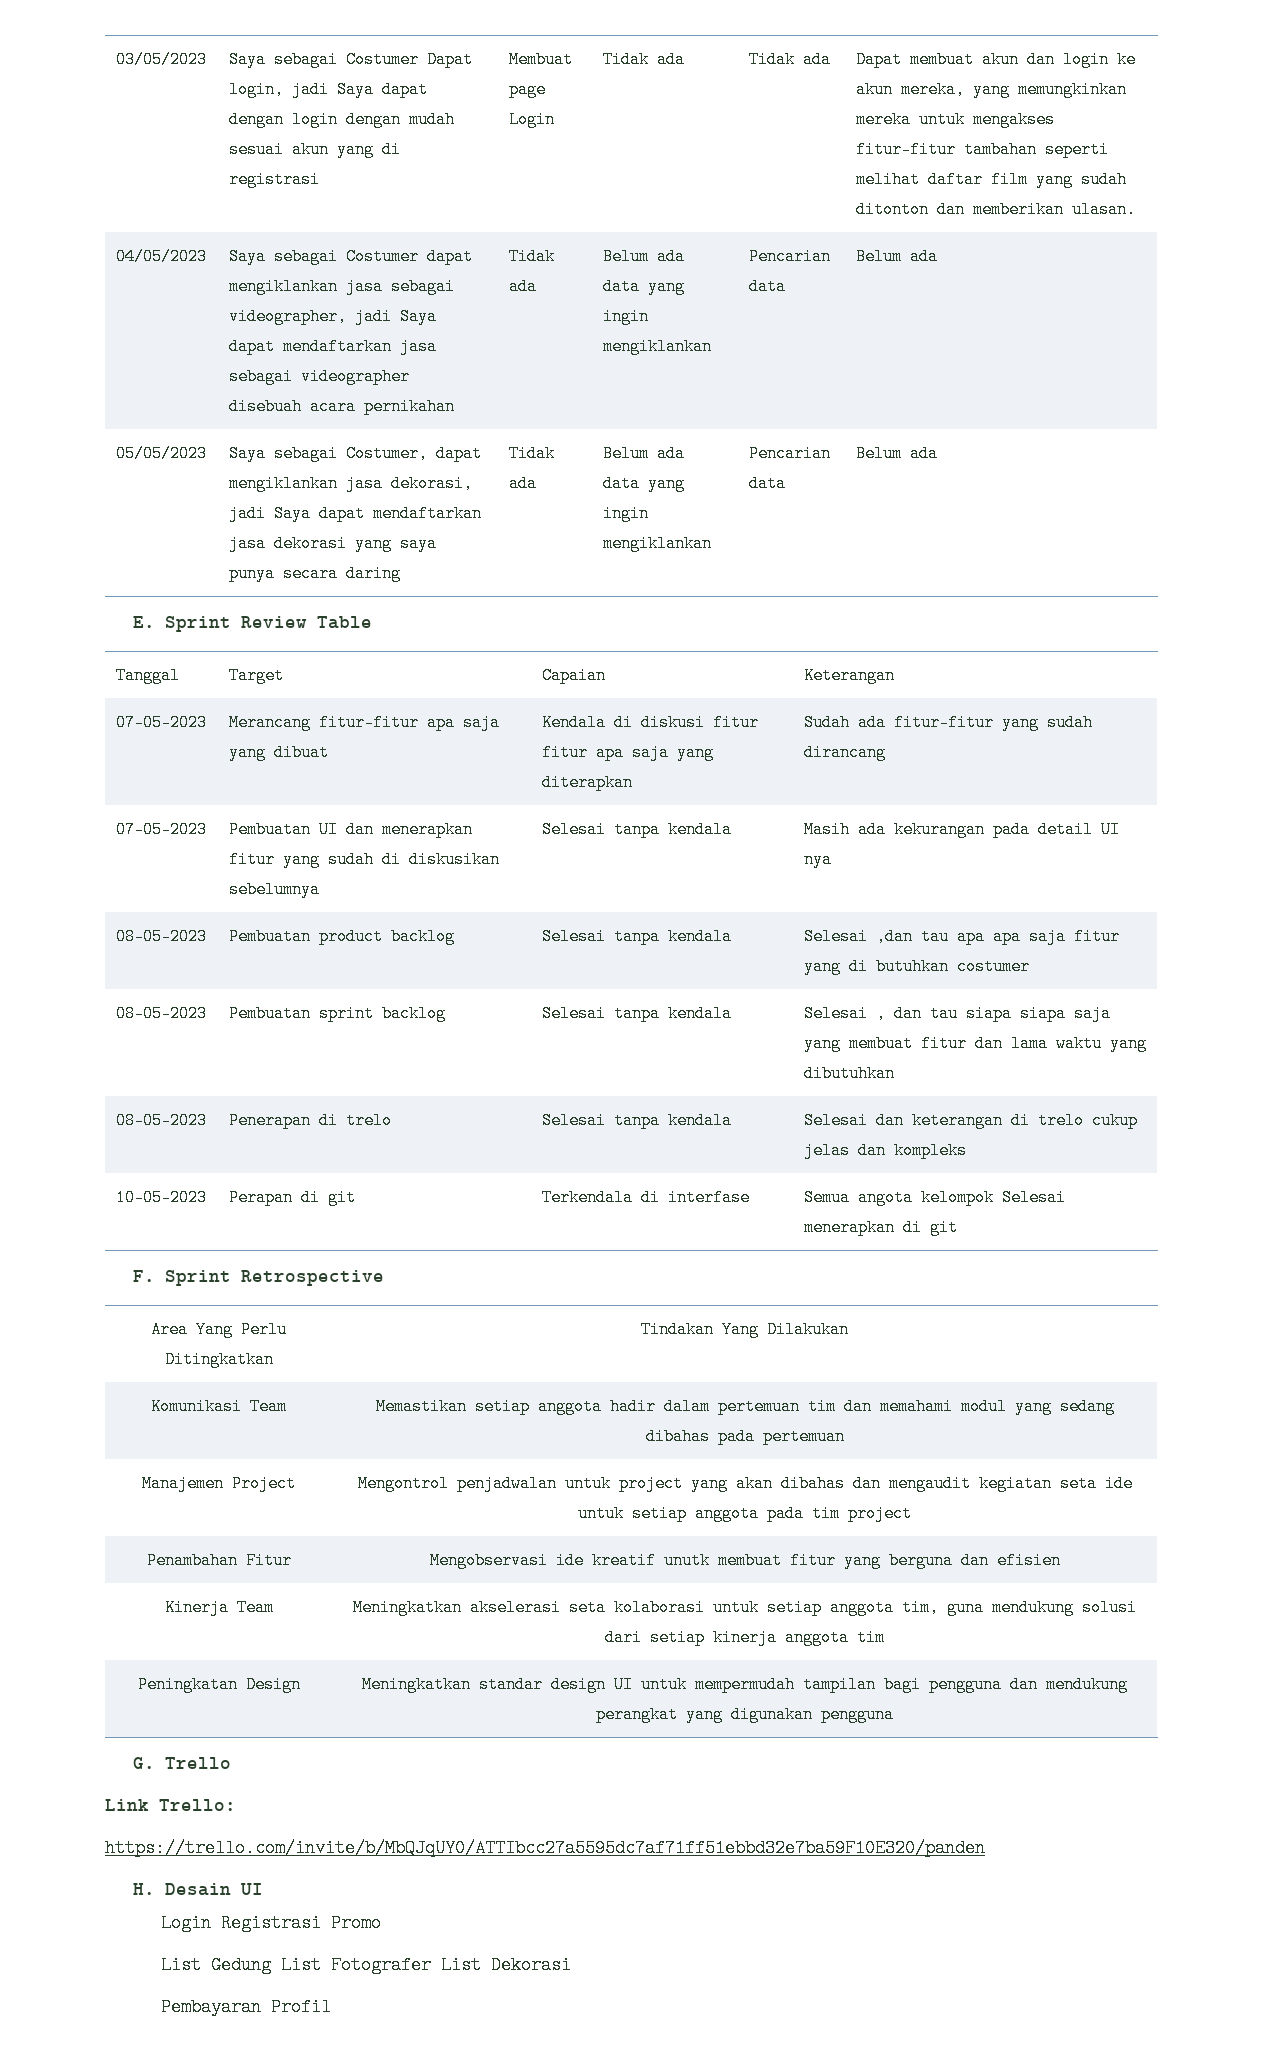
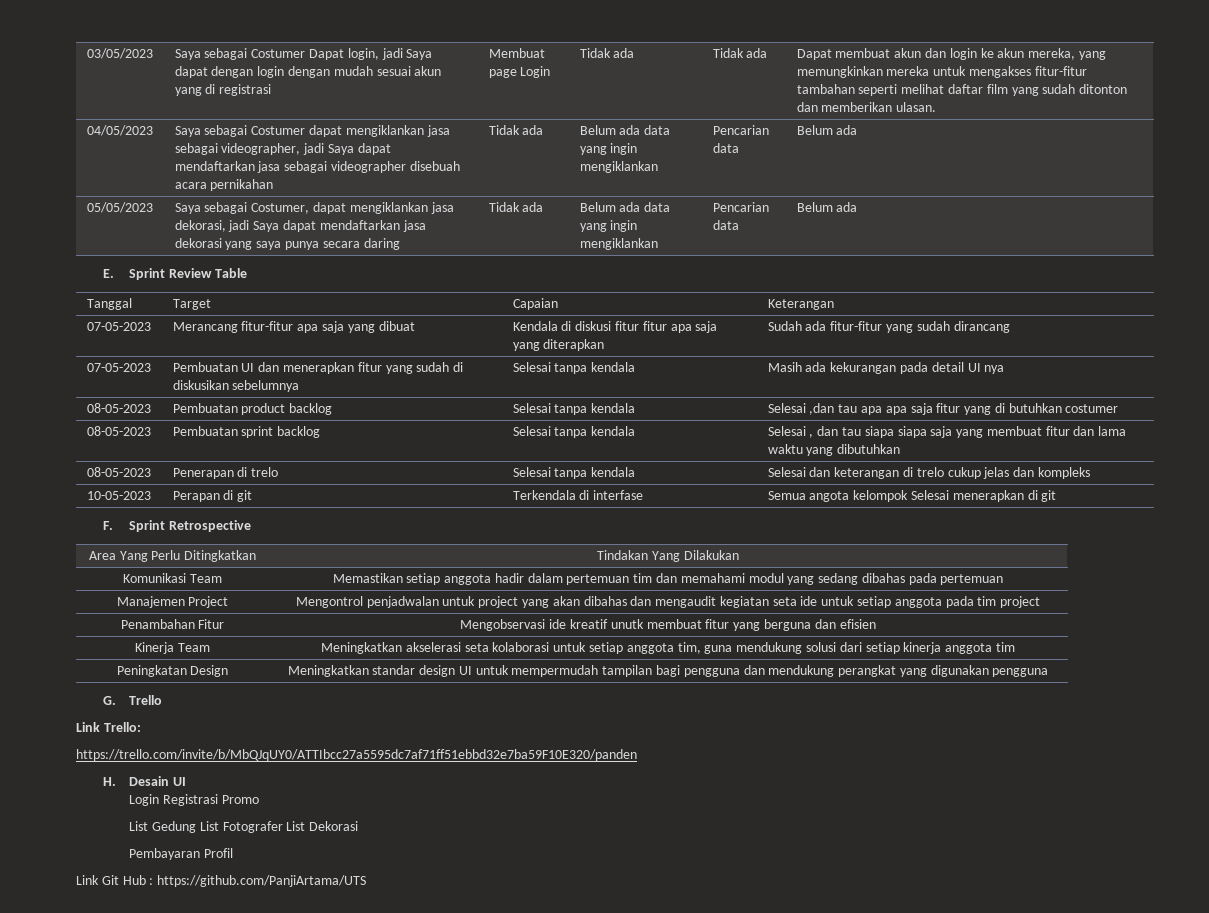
+ Link Git Hub : https://github.com/PanjiArtama/UTS

